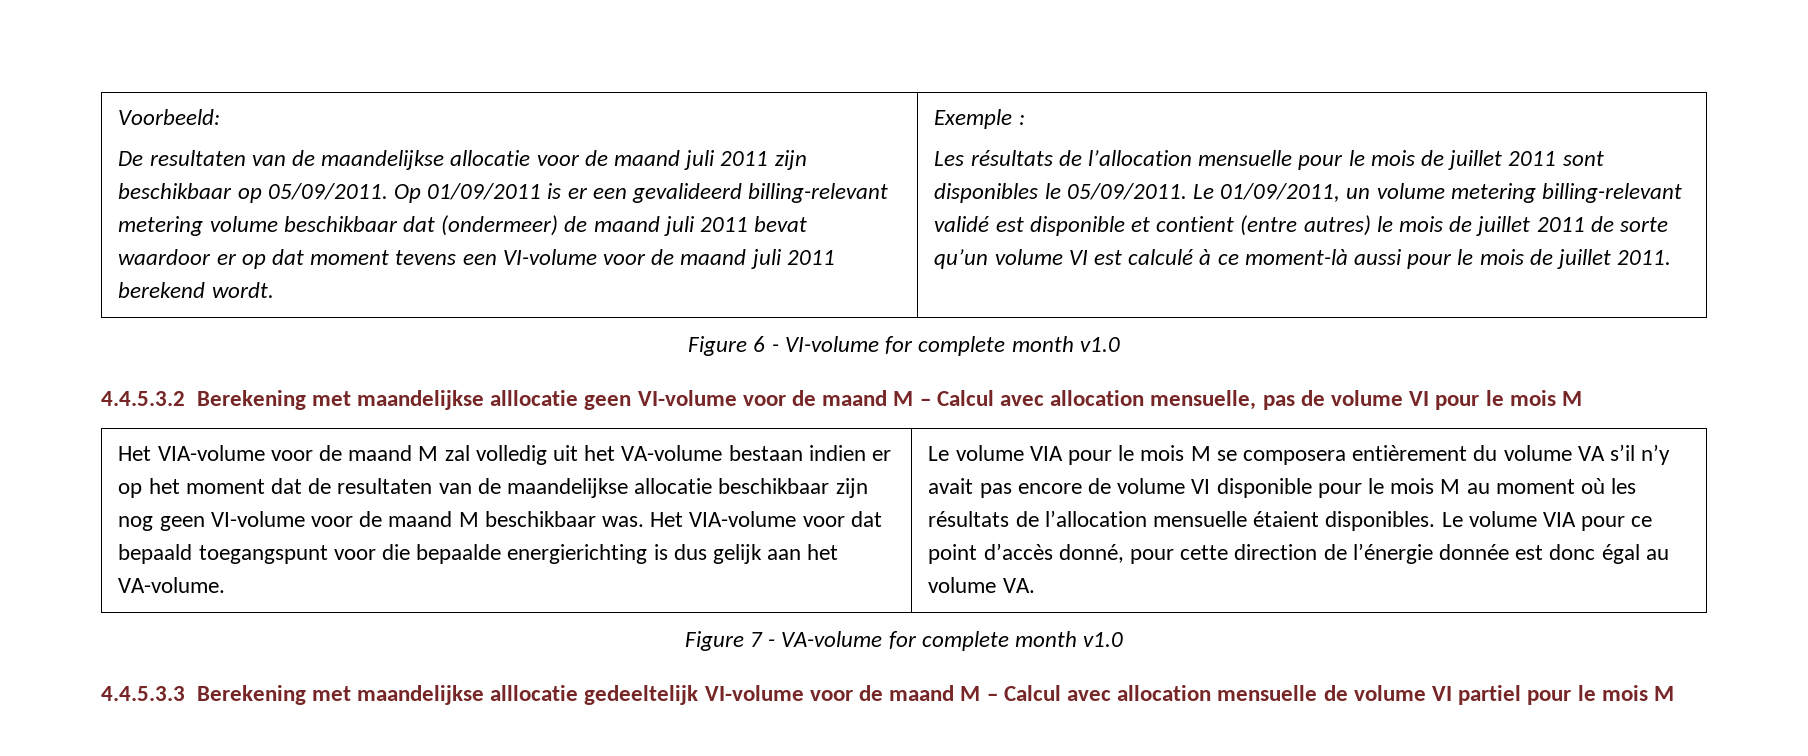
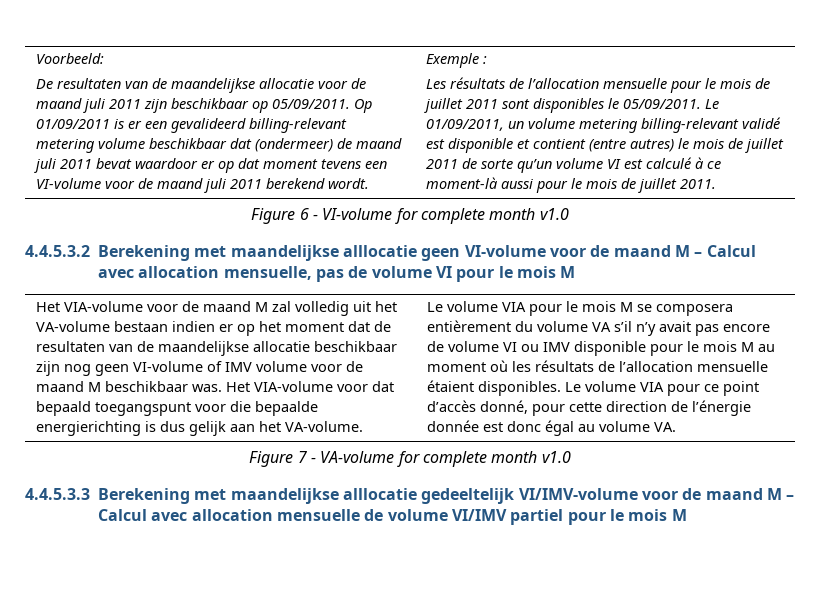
- Het VIA-volume voor de maand M zal volledig uit het VA-volume bestaan indien er op het moment dat de resultaten van de maandelijkse allocatie beschikbaar zijn nog geen VI-volume voor de maand M beschikbaar was.
+ Het VIA-volume voor de maand M zal volledig uit het VA-volume bestaan indien er op het moment dat de resultaten van de maandelijkse allocatie beschikbaar zijn nog geen VI-volume of IMV volume voor de maand M beschikbaar was.
- Le volume VIA pour le mois M se composera entièrement du volume VA s’il n’y avait pas encore de volume VI disponible pour le mois M au moment où les résultats de l’allocation mensuelle étaient disponibles.
+ Le volume VIA pour le mois M se composera entièrement du volume VA s’il n’y avait pas encore de volume VI ou IMV disponible pour le mois M au moment où les résultats de l’allocation mensuelle étaient disponibles.
- 4.4.5.3.3 Berekening met maandelijkse alllocatie gedeeltelijk VI-volume voor de maand M – Calcul avec allocation mensuelle de volume VI partiel pour le mois M
+ 4.4.5.3.3 Berekening met maandelijkse alllocatie gedeeltelijk VI/IMV-volume voor de maand M – Calcul avec allocation mensuelle de volume VI/IMV partiel pour le mois M

